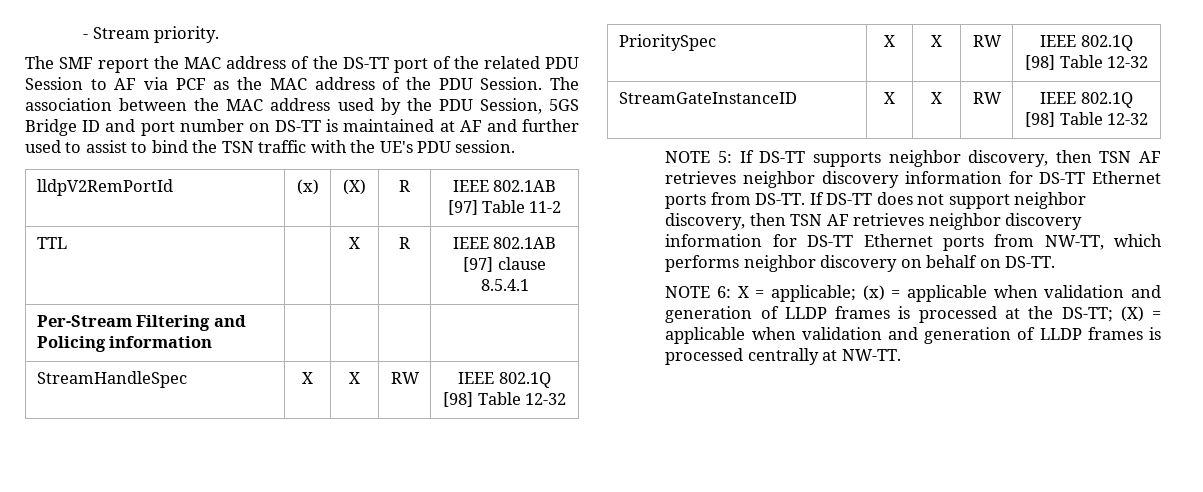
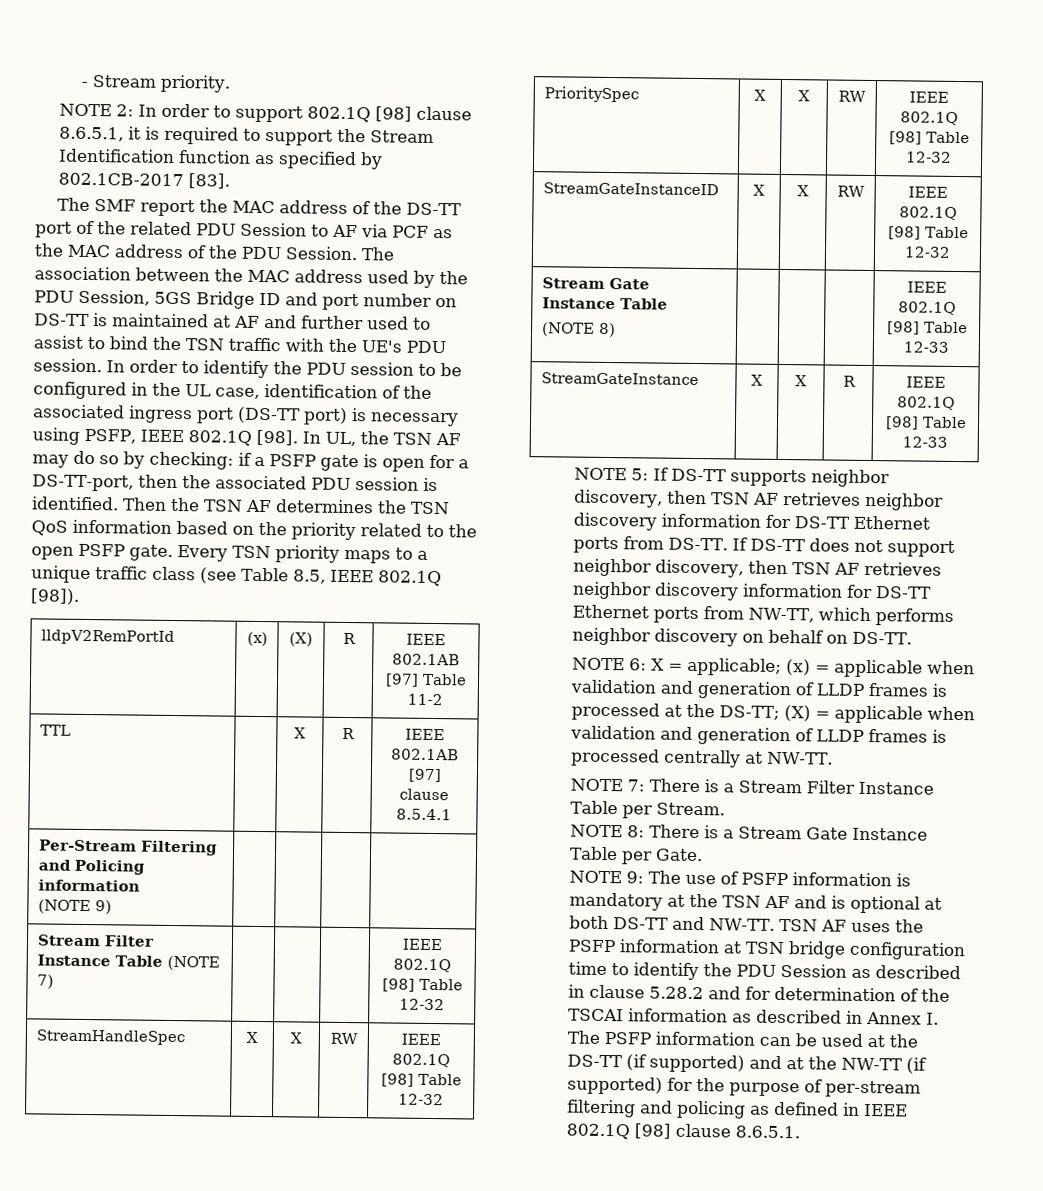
+ NOTE 2: In order to support 802.1Q [98] clause 8.6.5.1, it is required to support the Stream Identification function as specified by 802.1CB-2017 [83].
+ In order to identify the PDU session to be configured in the UL case, identification of the associated ingress port (DS-TT port) is necessary using PSFP, IEEE 802.1Q [98]. In UL, the TSN AF may do so by checking: if a PSFP gate is open for a DS-TT-port, then the associated PDU session is identified. Then the TSN AF determines the TSN QoS information based on the priority related to the open PSFP gate. Every TSN priority maps to a unique traffic class (see Table 8.5, IEEE 802.1Q [98]).
- Per-Stream Filtering and Policing information | | | |
+ Per-Stream Filtering and Policing information
+ (NOTE 9) | | | |
+ Stream Filter Instance Table (NOTE 7) | | | | IEEE 802.1Q [98] Table 12-32
  StreamGateInstanceID | X | X | RW | IEEE 802.1Q [98] Table 12-32
+ Stream Gate Instance Table
+ (NOTE 8) | | | | IEEE 802.1Q [98] Table 12-33
+ StreamGateInstance | X | X | R | IEEE 802.1Q [98] Table 12-33
+ NOTE 7: There is a Stream Filter Instance Table per Stream.
+ NOTE 8: There is a Stream Gate Instance Table per Gate.
+ NOTE 9: The use of PSFP information is mandatory at the TSN AF and is optional at both DS-TT and NW-TT. TSN AF uses the PSFP information at TSN bridge configuration time to identify the PDU Session as described in clause 5.28.2 and for determination of the TSCAI information as described in Annex I. The PSFP information can be used at the DS-TT (if supported) and at the NW-TT (if supported) for the purpose of per-stream filtering and policing as defined in IEEE 802.1Q [98] clause 8.6.5.1.

